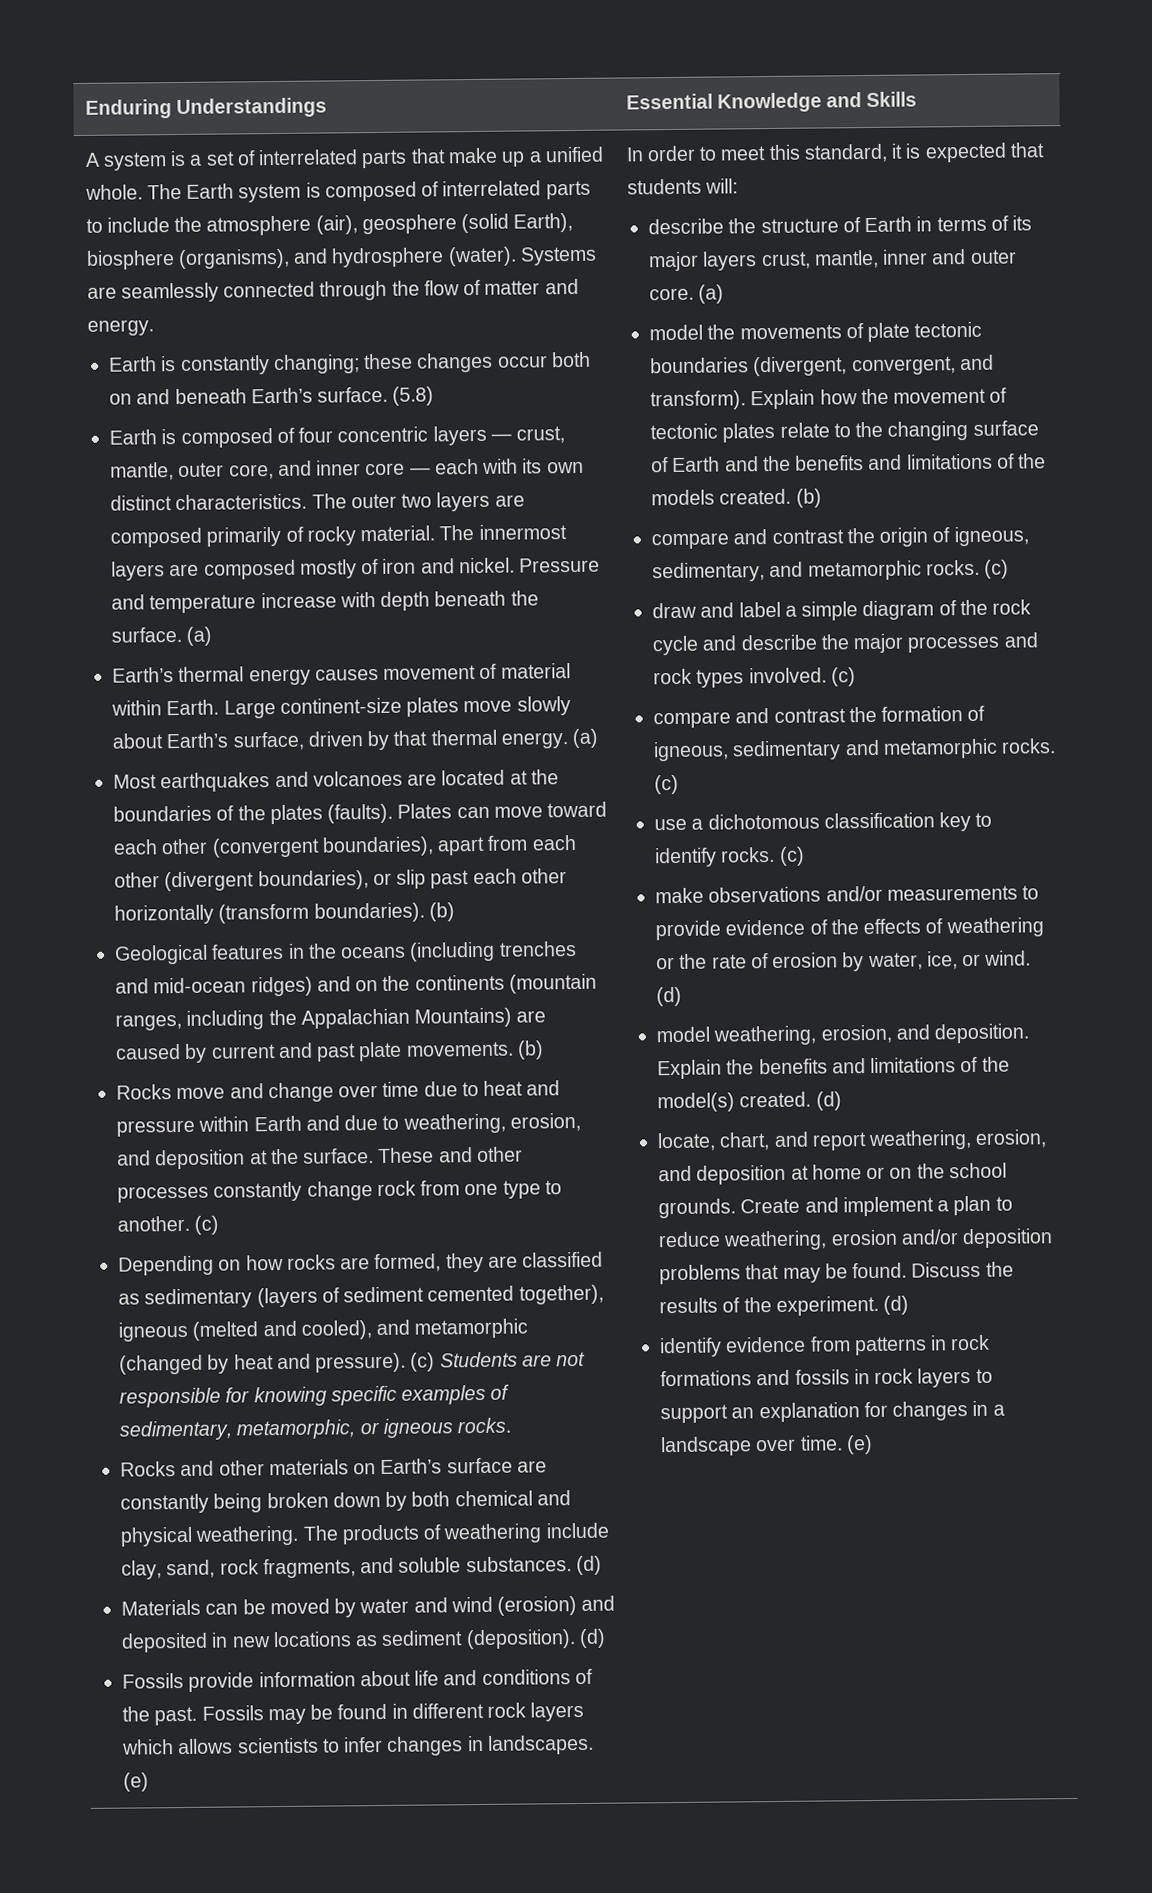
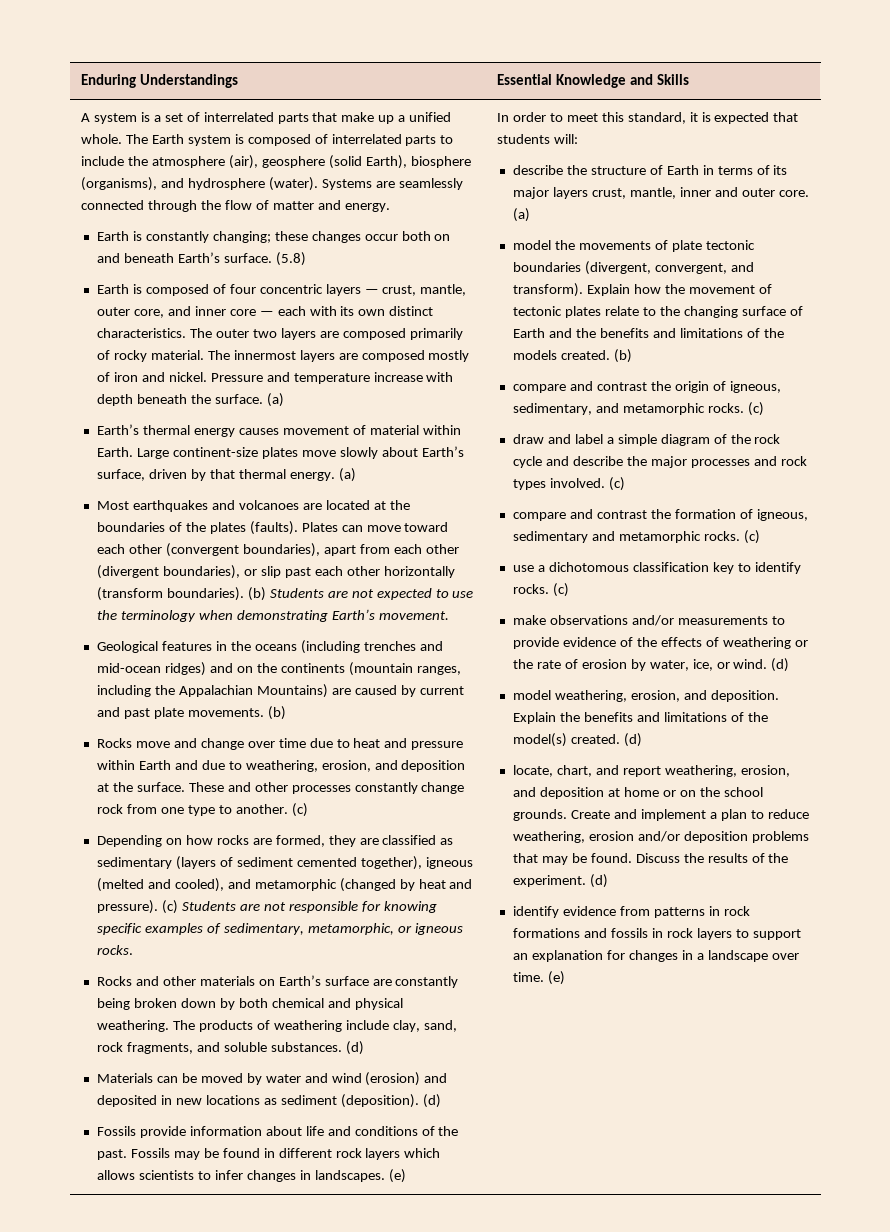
- Plates can move toward each other (convergent boundaries), apart from each other (divergent boundaries), or slip past each other horizontally (transform boundaries). (b)
+ Plates can move toward each other (convergent boundaries), apart from each other (divergent boundaries), or slip past each other horizontally (transform boundaries). (b) Students are not expected to use the terminology when demonstrating Earth’s movement.

